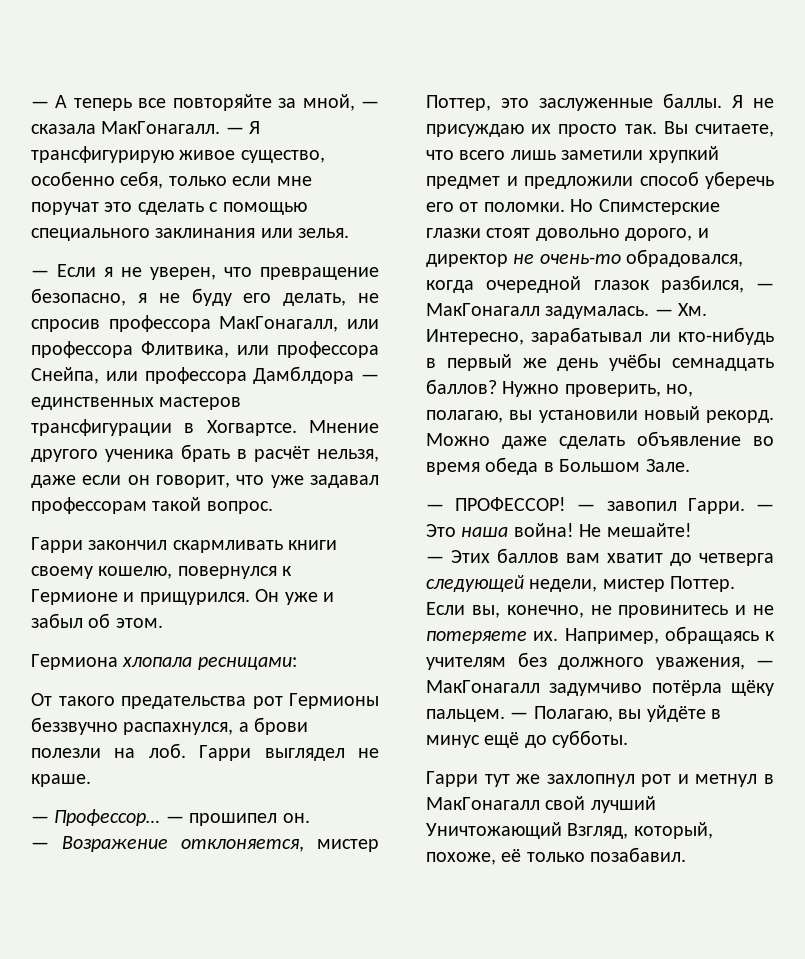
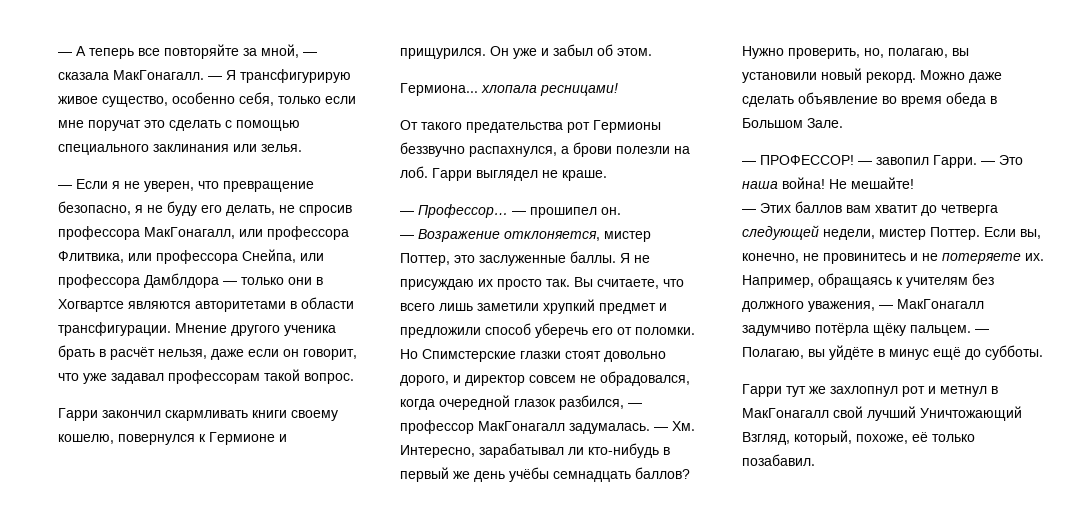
- — Если я не уверен, что превращение безопасно, я не буду его делать, не спросив профессора МакГонагалл, или профессора Флитвика, или профессора Снейпа, или профессора Дамблдора — единственных мастеров трансфигурации в Хогвартсе.
+ — Если я не уверен, что превращение безопасно, я не буду его делать, не спросив профессора МакГонагалл, или профессора Флитвика, или профессора Снейпа, или профессора Дамблдора — только они в Хогвартсе являются авторитетами в области трансфигурации.
- Гермиона хлопала ресницами:
+ Гермиона... хлопала ресницами!
- Но Спимстерские глазки стоят довольно дорого, и директор не очень-то обрадовался, когда очередной глазок разбился, — МакГонагалл задумалась.
+ Но Спимстерские глазки стоят довольно дорого, и директор совсем не обрадовался, когда очередной глазок разбился, — профессор МакГонагалл задумалась.

